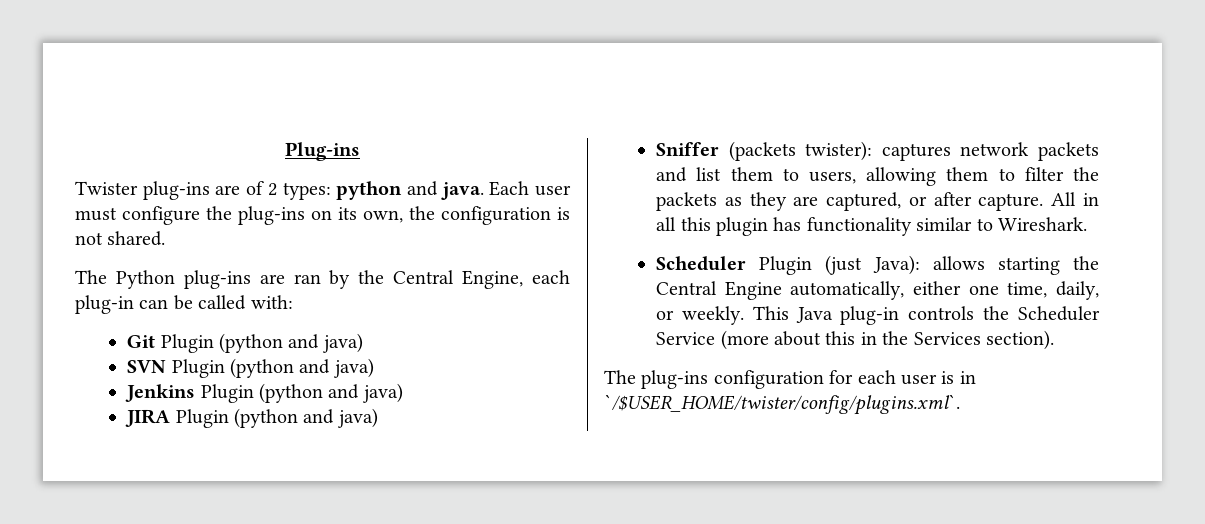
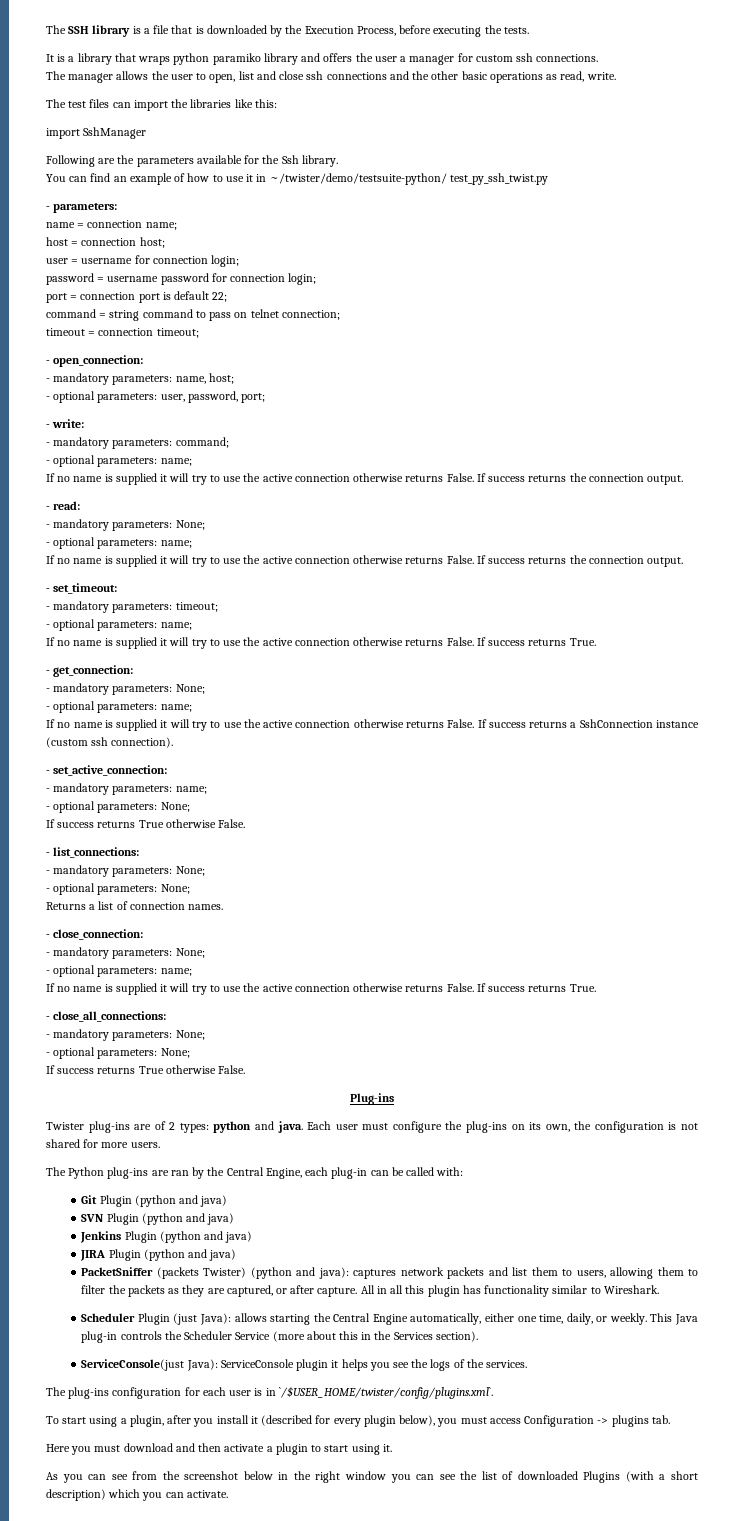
+ The SSH library is a file that is downloaded by the Execution Process, before executing the tests.
+ It is a library that wraps python paramiko library and offers the user a manager for custom ssh connections.
+ The manager allows the user to open, list and close ssh connections and the other basic operations as read, write.
+ The test files can import the libraries like this:
+ import SshManager
+ Following are the parameters available for the Ssh library.
+ You can find an example of how to use it in ~/twister/demo/testsuite-python/ test_py_ssh_twist.py
+ - parameters:
+ name = connection name;
+ host = connection host;
+ user = username for connection login;
+ password = username password for connection login;
+ port = connection port is default 22;
+ command = string command to pass on telnet connection;
+ timeout = connection timeout;
+ - open_connection:
+ - mandatory parameters: name, host;
+ - optional parameters: user, password, port;
+ - write:
+ - mandatory parameters: command;
+ - optional parameters: name;
+ If no name is supplied it will try to use the active connection otherwise returns False. If success returns the connection output.
+ - read:
+ - mandatory parameters: None;
+ - optional parameters: name;
+ If no name is supplied it will try to use the active connection otherwise returns False. If success returns the connection output.
+ - set_timeout:
+ - mandatory parameters: timeout;
+ - optional parameters: name;
+ If no name is supplied it will try to use the active connection otherwise returns False. If success returns True.
+ - get_connection:
+ - mandatory parameters: None;
+ - optional parameters: name;
+ If no name is supplied it will try to use the active connection otherwise returns False. If success returns a SshConnection instance (custom ssh connection).
+ - set_active_connection:
+ - mandatory parameters: name;
+ - optional parameters: None;
+ If success returns True otherwise False.
+ - list_connections:
+ - mandatory parameters: None;
+ - optional parameters: None;
+ Returns a list of connection names.
+ - close_connection:
+ - mandatory parameters: None;
+ - optional parameters: name;
+ If no name is supplied it will try to use the active connection otherwise returns False. If success returns True.
+ - close_all_connections:
+ - mandatory parameters: None;
+ - optional parameters: None;
+ If success returns True otherwise False.
- Each user must configure the plug-ins on its own, the configuration is not shared.
+ Each user must configure the plug-ins on its own, the configuration is not shared for more users.
- Sniffer (packets twister): captures network packets and list them to users, allowing them to filter the packets as they are captured, or after capture.
+ PacketSniffer (packets Twister) (python and java): captures network packets and list them to users, allowing them to filter the packets as they are captured, or after capture.
+ ServiceConsole(just Java): ServiceConsole plugin it helps you see the logs of the services.
+ To start using a plugin, after you install it (described for every plugin below), you must access Configuration -> plugins tab.
+ Here you must download and then activate a plugin to start using it.
+ As you can see from the screenshot below in the right window you can see the list of downloaded Plugins (with a short description) which you can activate.

